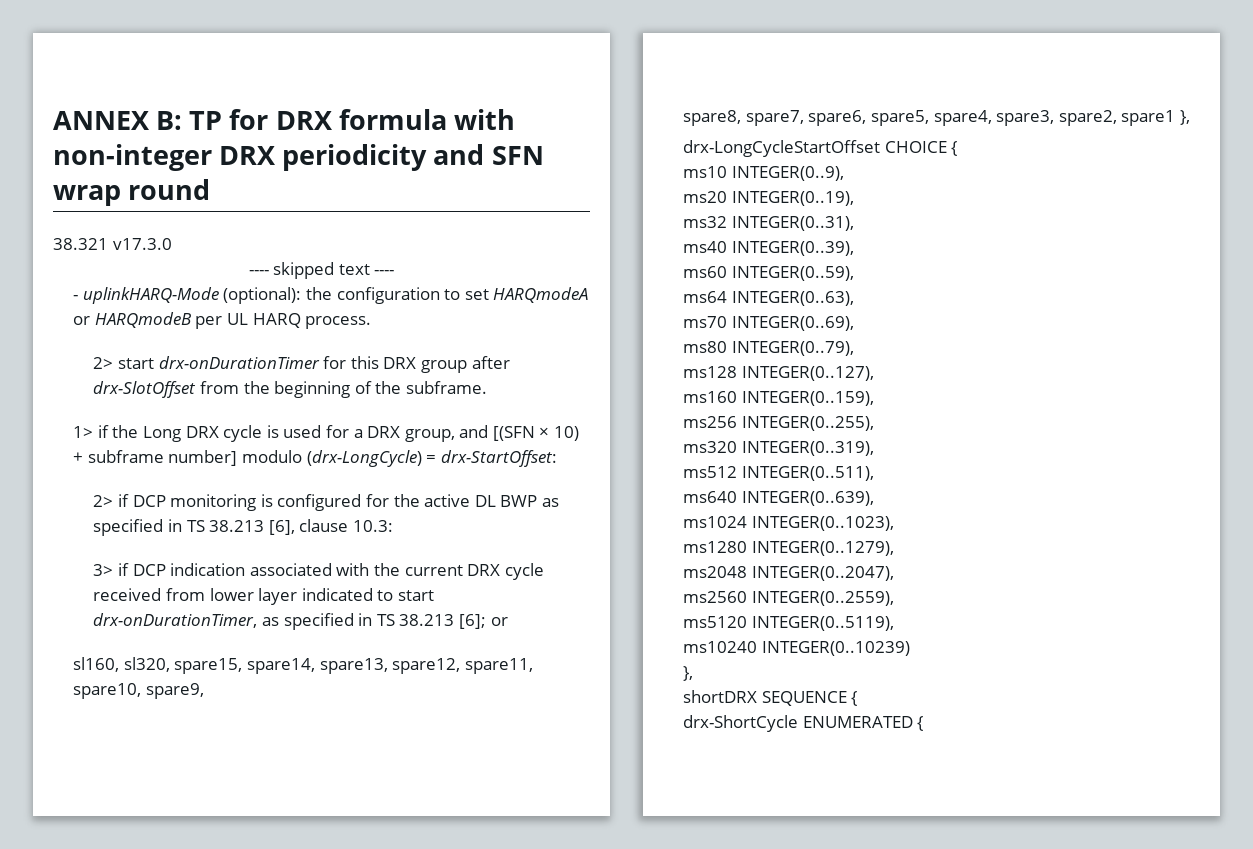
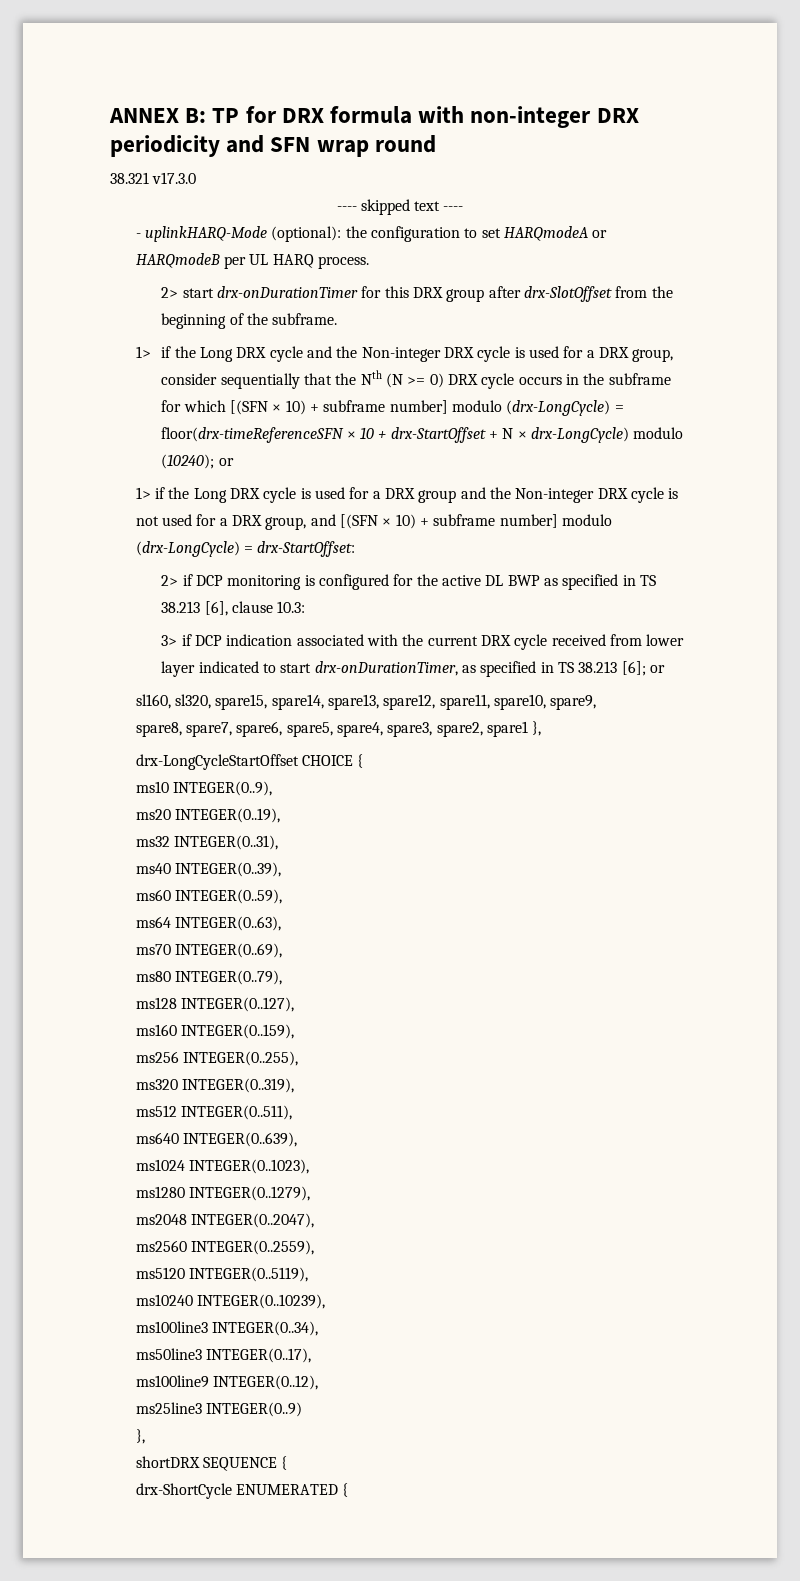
+ 1> if the Long DRX cycle and the Non-integer DRX cycle is used for a DRX group, consider sequentially that the Nth (N >= 0) DRX cycle occurs in the subframe for which [(SFN × 10) + subframe number] modulo (drx-LongCycle) = floor(drx-timeReferenceSFN × 10 + drx-StartOffset + N × drx-LongCycle) modulo (10240); or
- 1> if the Long DRX cycle is used for a DRX group, and [(SFN × 10) + subframe number] modulo (drx-LongCycle) = drx-StartOffset:
+ 1> if the Long DRX cycle is used for a DRX group and the Non-integer DRX cycle is not used for a DRX group, and [(SFN × 10) + subframe number] modulo (drx-LongCycle) = drx-StartOffset:
- ms10240 INTEGER(0..10239)
+ ms10240 INTEGER(0..10239),
+ ms100line3 INTEGER(0..34),
+ ms50line3 INTEGER(0..17),
+ ms100line9 INTEGER(0..12),
+ ms25line3 INTEGER(0..9)

